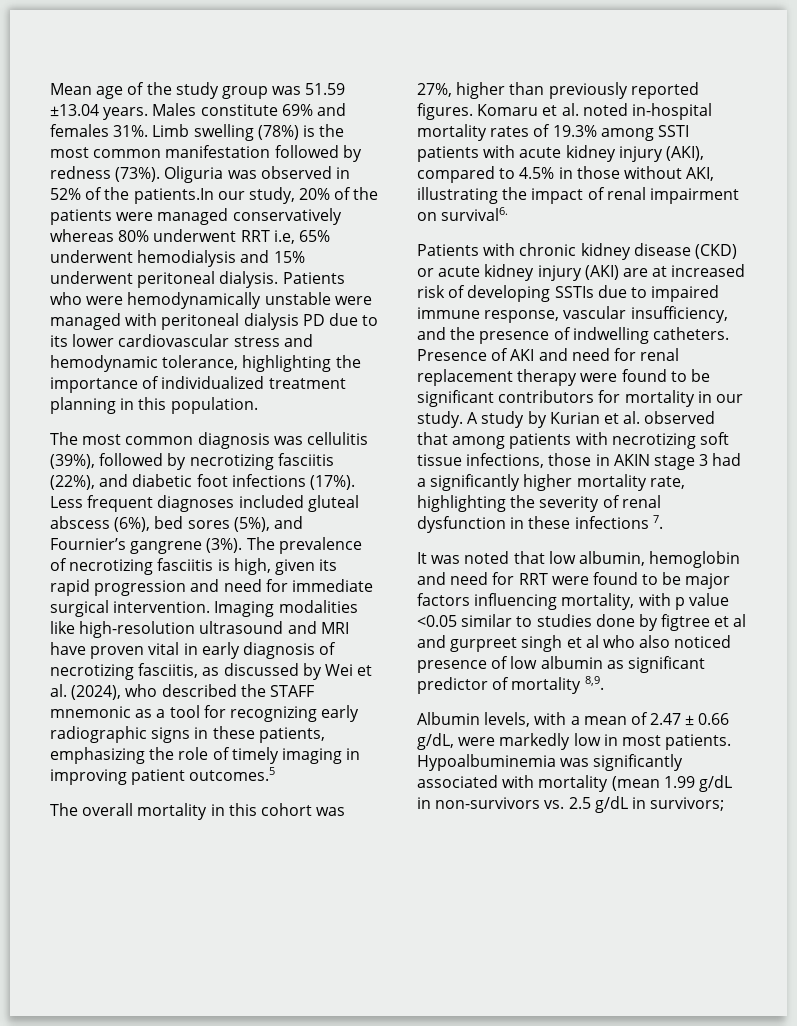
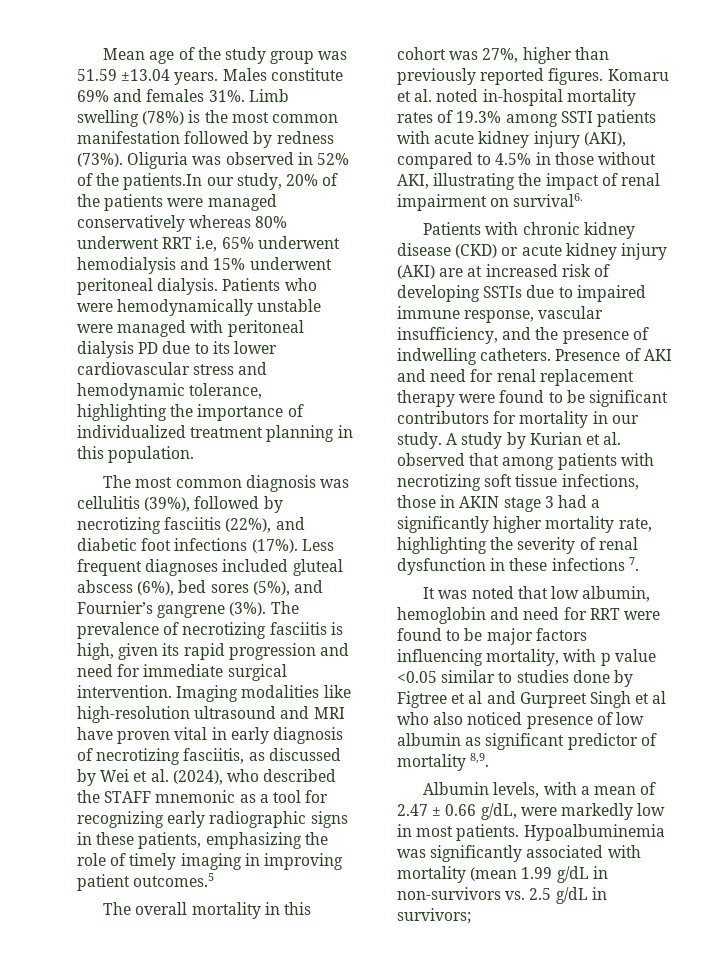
- It was noted that low albumin, hemoglobin and need for RRT were found to be major factors influencing mortality, with p value <0.05 similar to studies done by figtree et al and gurpreet singh et al who also noticed presence of low albumin as significant predictor of mortality 8,9.
+ It was noted that low albumin, hemoglobin and need for RRT were found to be major factors influencing mortality, with p value <0.05 similar to studies done by Figtree et al and Gurpreet Singh et al who also noticed presence of low albumin as significant predictor of mortality 8,9.

